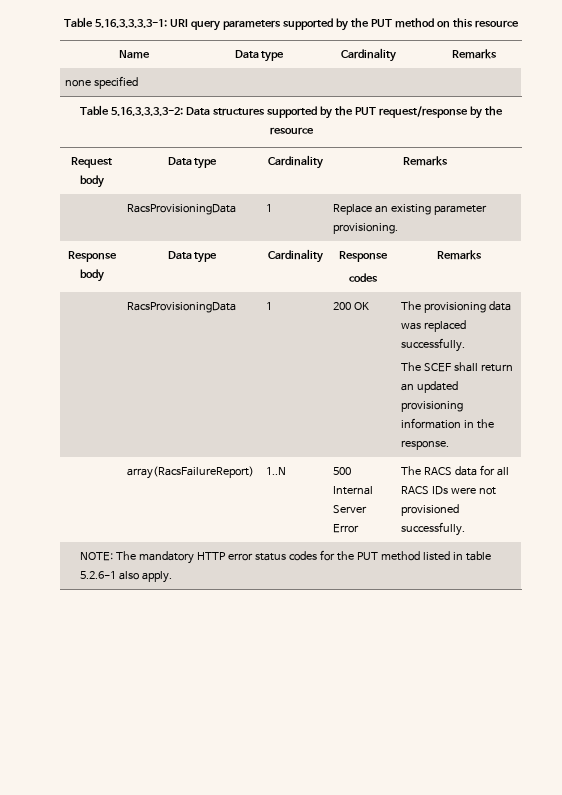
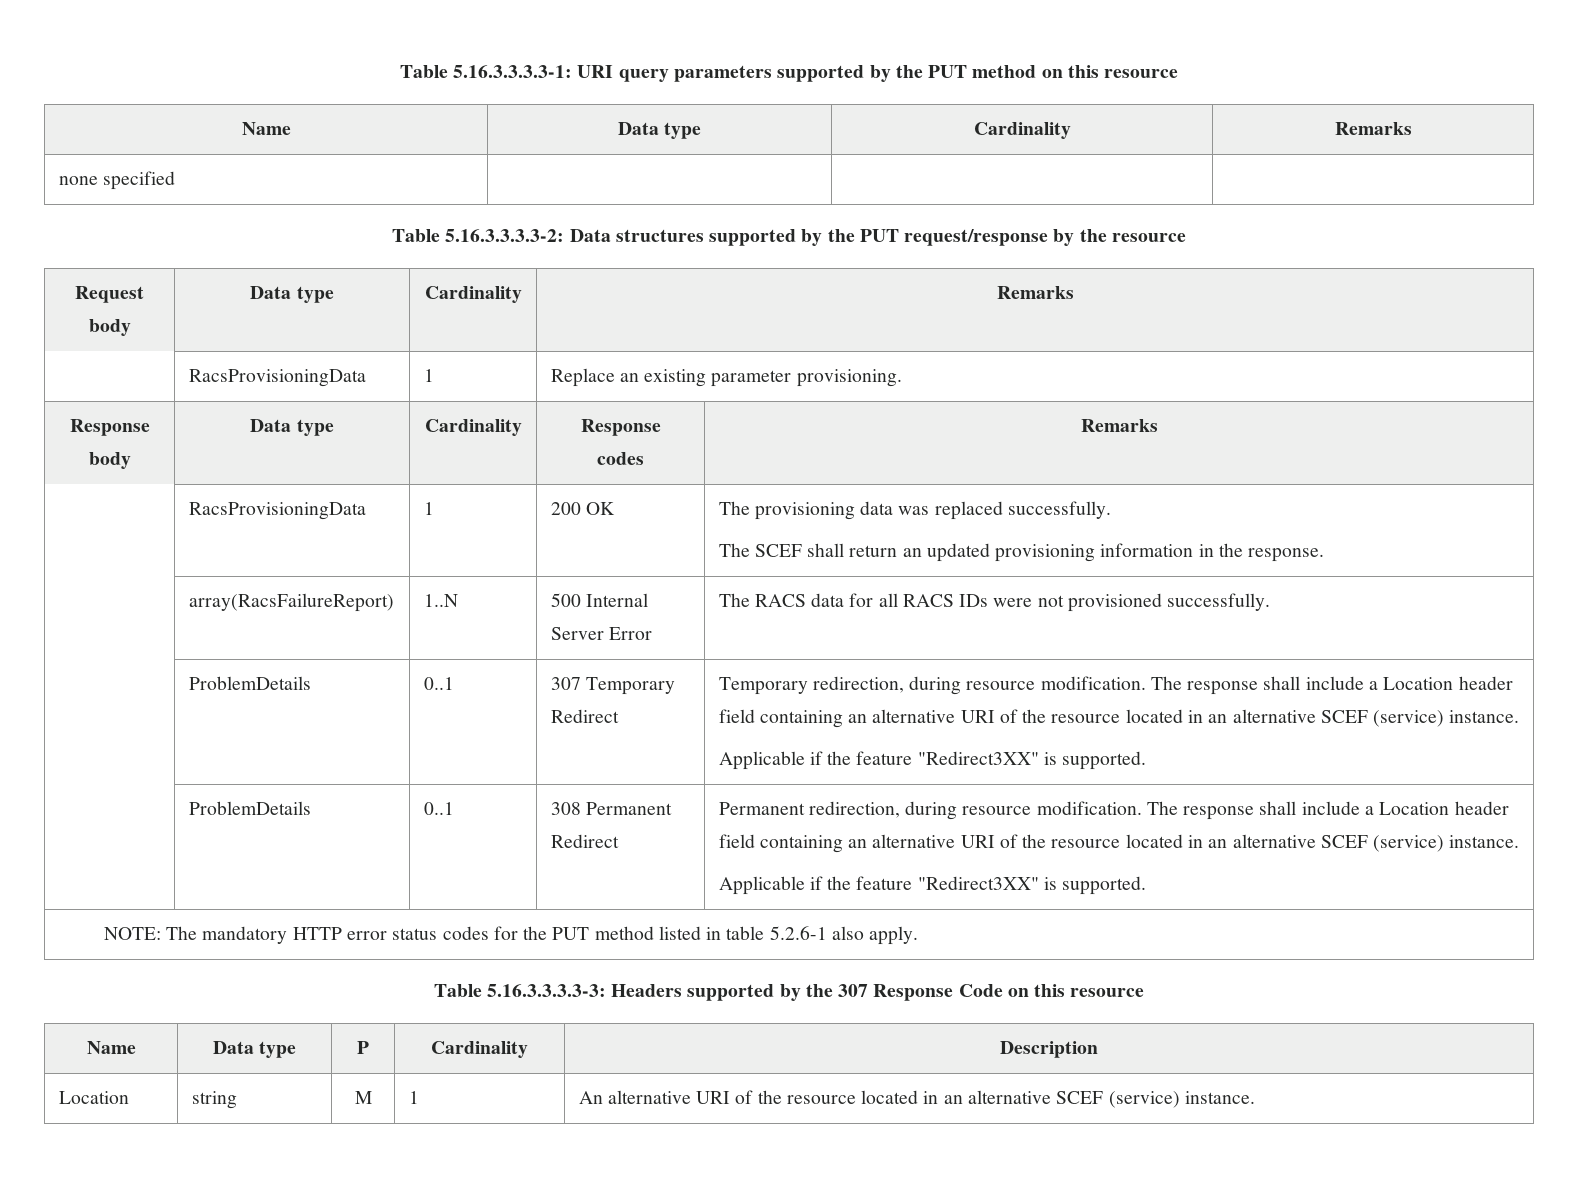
+ | ProblemDetails | 0..1 | 307 Temporary Redirect | Temporary redirection, during resource modification. The response shall include a Location header field containing an alternative URI of the resource located in an alternative SCEF (service) instance.
+ Applicable if the feature "Redirect3XX" is supported.
+ | ProblemDetails | 0..1 | 308 Permanent Redirect | Permanent redirection, during resource modification. The response shall include a Location header field containing an alternative URI of the resource located in an alternative SCEF (service) instance.
+ Applicable if the feature "Redirect3XX" is supported.
+ Table 5.16.3.3.3.3-3: Headers supported by the 307 Response Code on this resource
+ Name | Data type | P | Cardinality | Description
+ Location | string | M | 1 | An alternative URI of the resource located in an alternative SCEF (service) instance.

